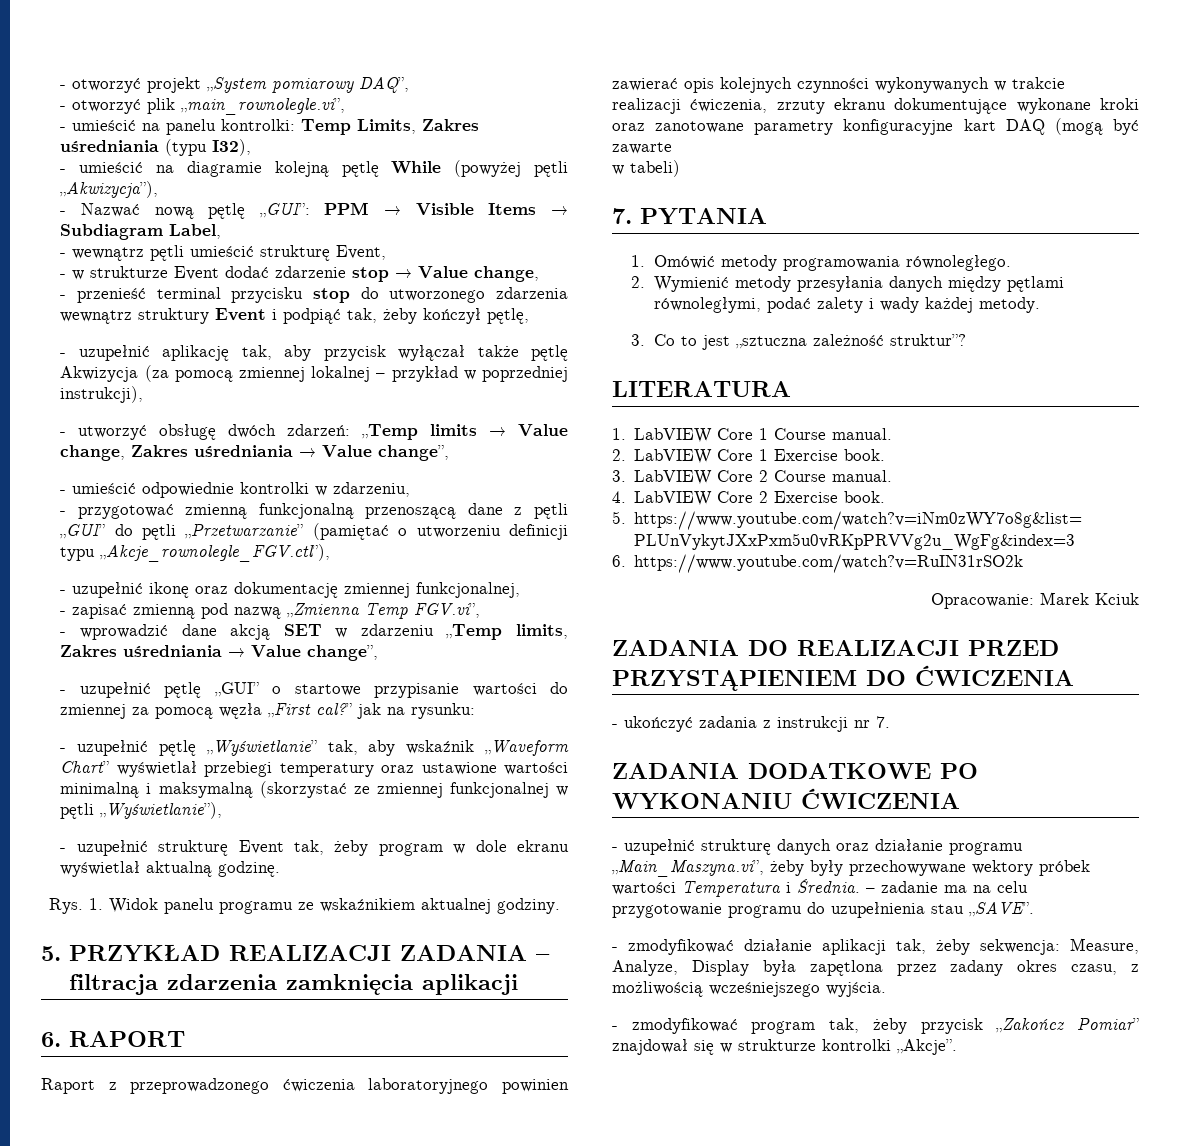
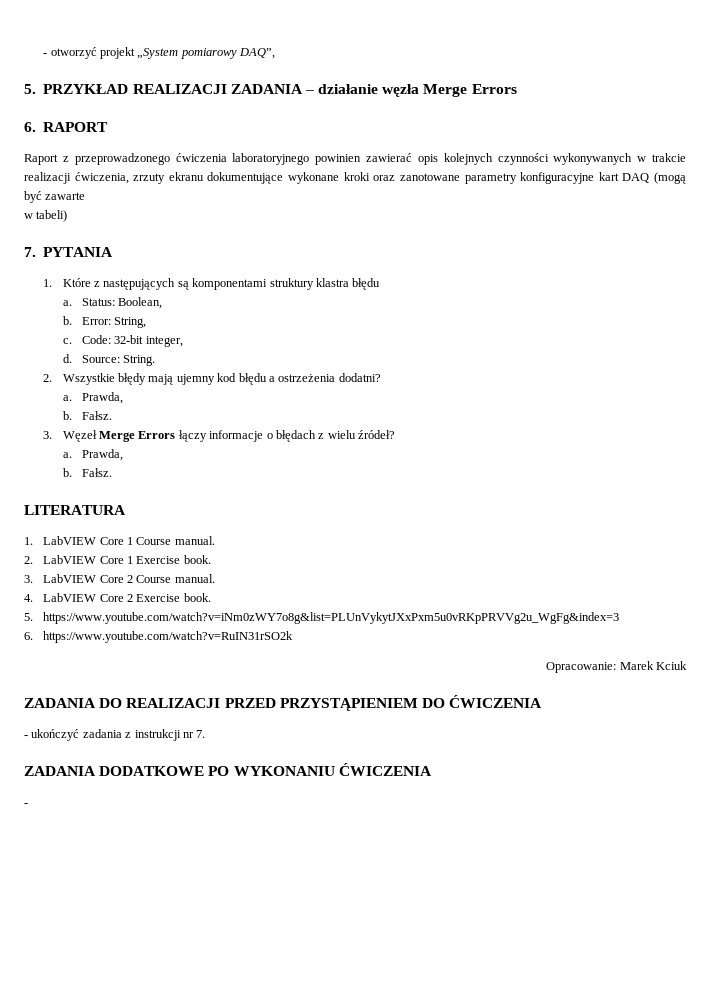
- - otworzyć plik „main_rownolegle.vi”,
- - umieścić na panelu kontrolki: Temp Limits, Zakres uśredniania (typu I32),
- - umieścić na diagramie kolejną pętlę While (powyżej pętli „Akwizycja”),
- - Nazwać nową pętlę „GUI”: PPM → Visible Items → Subdiagram Label,
- - wewnątrz pętli umieścić strukturę Event,
- - w strukturze Event dodać zdarzenie stop → Value change,
- - przenieść terminal przycisku stop do utworzonego zdarzenia wewnątrz struktury Event i podpiąć tak, żeby kończył pętlę,
- - uzupełnić aplikację tak, aby przycisk wyłączał także pętlę Akwizycja (za pomocą zmiennej lokalnej – przykład w poprzedniej instrukcji),
- - utworzyć obsługę dwóch zdarzeń: „Temp limits → Value change, Zakres uśredniania → Value change”,
- - umieścić odpowiednie kontrolki w zdarzeniu,
- - przygotować zmienną funkcjonalną przenoszącą dane z pętli „GUI” do pętli „Przetwarzanie” (pamiętać o utworzeniu definicji typu „Akcje_rownolegle_FGV.ctl”),
- - uzupełnić ikonę oraz dokumentację zmiennej funkcjonalnej,
- - zapisać zmienną pod nazwą „Zmienna Temp FGV.vi”,
- - wprowadzić dane akcją SET w zdarzeniu „Temp limits, Zakres uśredniania → Value change”,
- - uzupełnić pętlę „GUI” o startowe przypisanie wartości do zmiennej za pomocą węzła „First cal?” jak na rysunku:
- - uzupełnić pętlę „Wyświetlanie” tak, aby wskaźnik „Waveform Chart” wyświetlał przebiegi temperatury oraz ustawione wartości minimalną i maksymalną (skorzystać ze zmiennej funkcjonalnej w pętli „Wyświetlanie”),
- - uzupełnić strukturę Event tak, żeby program w dole ekranu wyświetlał aktualną godzinę.
- Rys. 1. Widok panelu programu ze wskaźnikiem aktualnej godziny.
- 5. PRZYKŁAD REALIZACJI ZADANIA – filtracja zdarzenia zamknięcia aplikacji
+ 5. PRZYKŁAD REALIZACJI ZADANIA – działanie węzła Merge Errors
- 1. Omówić metody programowania równoległego.
- 2. Wymienić metody przesyłania danych między pętlami równoległymi, podać zalety i wady każdej metody.
- 3. Co to jest „sztuczna zależność struktur”?
+ 1. Które z następujących są komponentami struktury klastra błędu
+ a. Status: Boolean,
+ b. Error: String,
+ c. Code: 32-bit integer,
+ d. Source: String.
+ 2. Wszystkie błędy mają ujemny kod błędu a ostrzeżenia dodatni?
+ a. Prawda,
+ b. Fałsz.
+ 3. Węzeł Merge Errors łączy informacje o błędach z wielu źródeł?
+ a. Prawda,
+ b. Fałsz.
  ZADANIA DODATKOWE PO WYKONANIU ĆWICZENIA
- - uzupełnić strukturę danych oraz działanie programu „Main_Maszyna.vi”, żeby były przechowywane wektory próbek wartości Temperatura i Średnia. – zadanie ma na celu przygotowanie programu do uzupełnienia stau „SAVE”.
- - zmodyfikować działanie aplikacji tak, żeby sekwencja: Measure, Analyze, Display była zapętlona przez zadany okres czasu, z możliwością wcześniejszego wyjścia.
- - zmodyfikować program tak, żeby przycisk „Zakończ Pomiar” znajdował się w strukturze kontrolki „Akcje”.
+ -

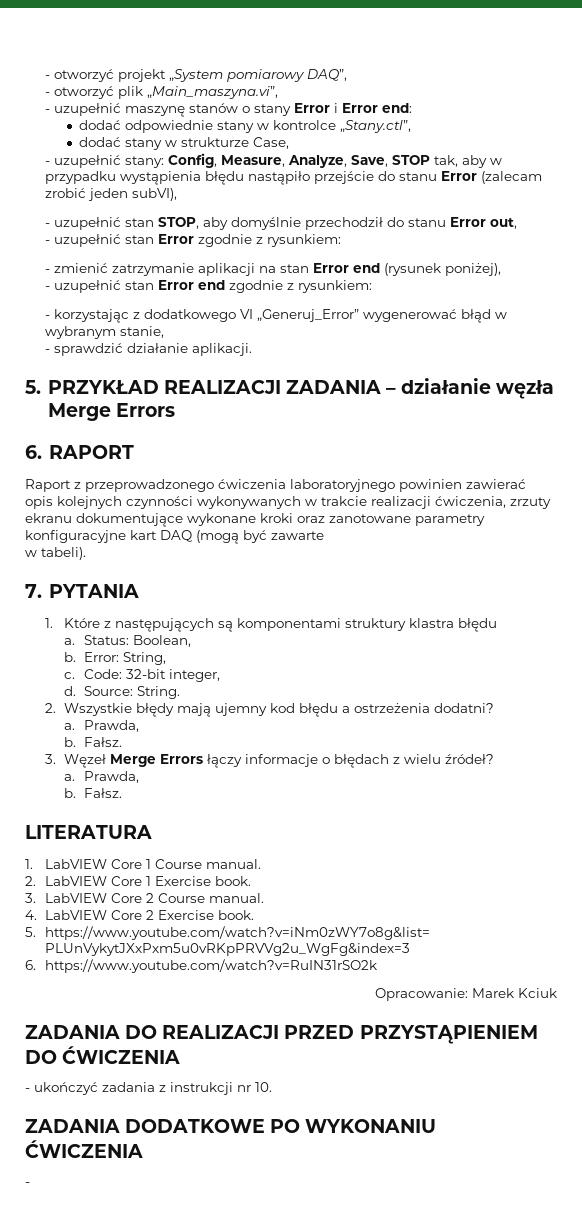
+ - otworzyć plik „Main_maszyna.vi”,
+ - uzupełnić maszynę stanów o stany Error i Error end:
+ dodać odpowiednie stany w kontrolce „Stany.ctl”,
+ dodać stany w strukturze Case,
+ - uzupełnić stany: Config, Measure, Analyze, Save, STOP tak, aby w przypadku wystąpienia błędu nastąpiło przejście do stanu Error (zalecam zrobić jeden subVI),
+ - uzupełnić stan STOP, aby domyślnie przechodził do stanu Error out,
+ - uzupełnić stan Error zgodnie z rysunkiem:
+ - zmienić zatrzymanie aplikacji na stan Error end (rysunek poniżej),
+ - uzupełnić stan Error end zgodnie z rysunkiem:
+ - korzystając z dodatkowego VI „Generuj_Error” wygenerować błąd w wybranym stanie,
+ - sprawdzić działanie aplikacji.
- w tabeli)
+ w tabeli).
- - ukończyć zadania z instrukcji nr 7.
+ - ukończyć zadania z instrukcji nr 10.

